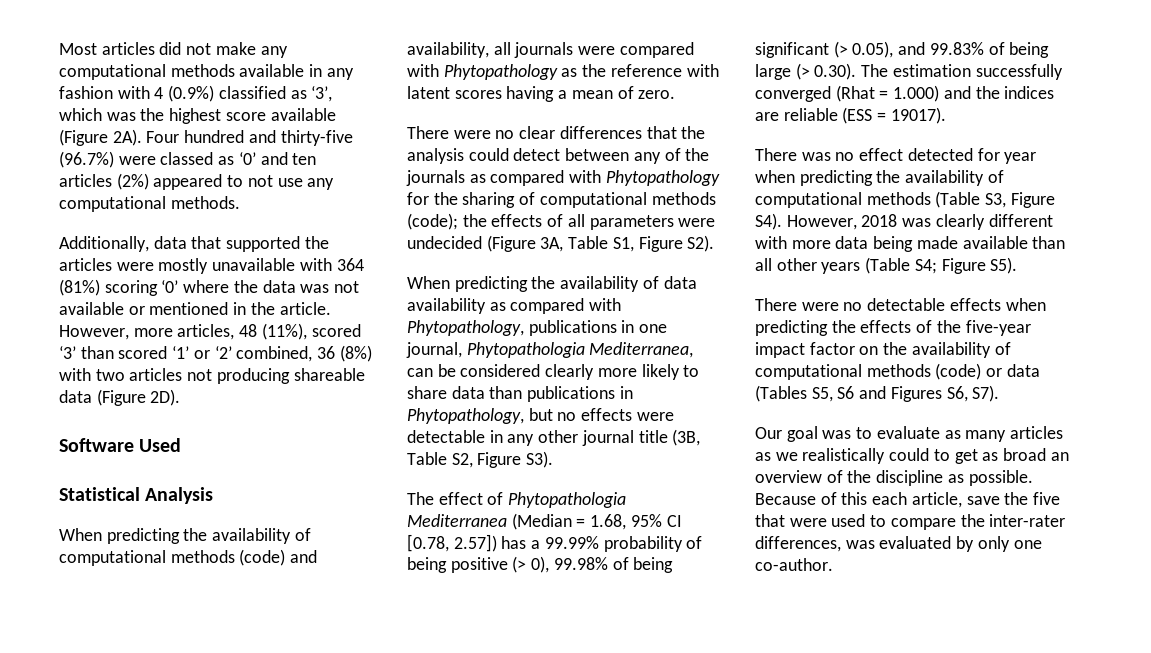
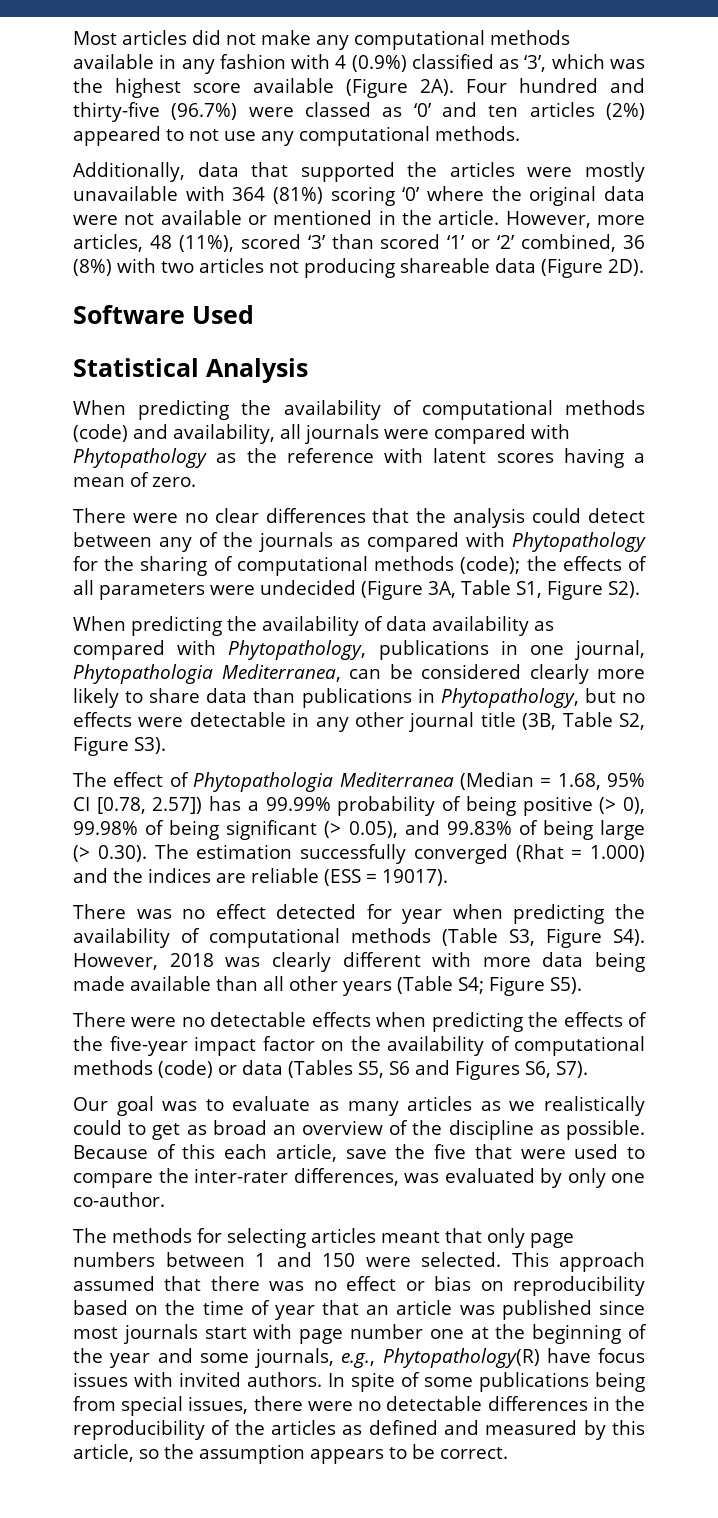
- Additionally, data that supported the articles were mostly unavailable with 364 (81%) scoring ‘0’ where the data was not available or mentioned in the article.
+ Additionally, data that supported the articles were mostly unavailable with 364 (81%) scoring ‘0’ where the original data were not available or mentioned in the article.
+ The methods for selecting articles meant that only page numbers between 1 and 150 were selected. This approach assumed that there was no effect or bias on reproducibility based on the time of year that an article was published since most journals start with page number one at the beginning of the year and some journals, e.g., Phytopathology(R) have focus issues with invited authors. In spite of some publications being from special issues, there were no detectable differences in the reproducibility of the articles as defined and measured by this article, so the assumption appears to be correct.

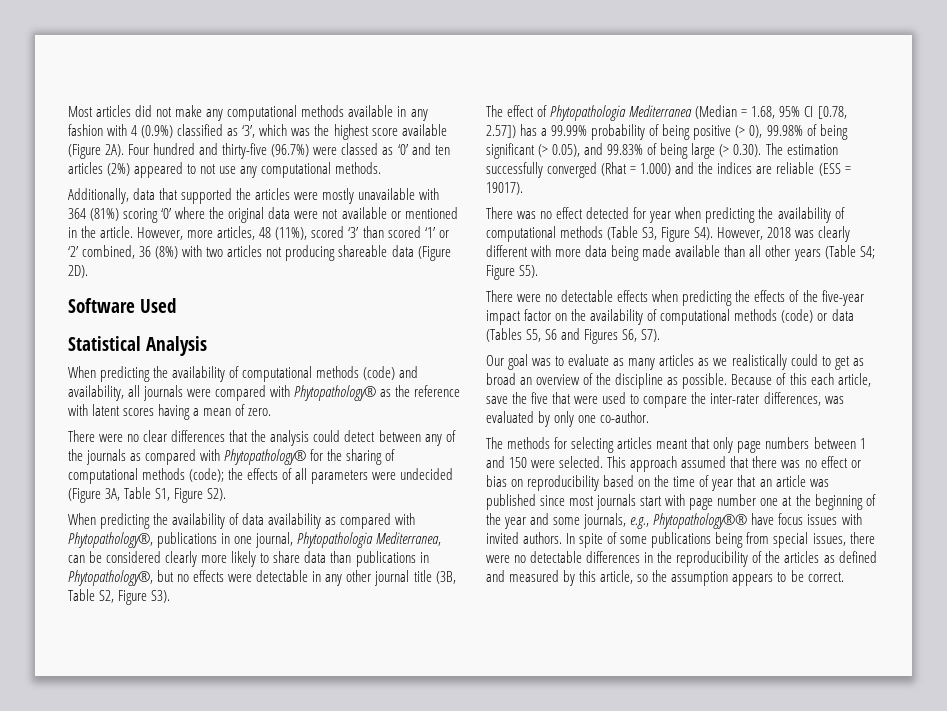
- When predicting the availability of computational methods (code) and availability, all journals were compared with Phytopathology as the reference with latent scores having a mean of zero.
+ When predicting the availability of computational methods (code) and availability, all journals were compared with Phytopathology® as the reference with latent scores having a mean of zero.
- There were no clear differences that the analysis could detect between any of the journals as compared with Phytopathology for the sharing of computational methods (code); the effects of all parameters were undecided (Figure 3A, Table S1, Figure S2).
+ There were no clear differences that the analysis could detect between any of the journals as compared with Phytopathology® for the sharing of computational methods (code); the effects of all parameters were undecided (Figure 3A, Table S1, Figure S2).
- When predicting the availability of data availability as compared with Phytopathology, publications in one journal, Phytopathologia Mediterranea, can be considered clearly more likely to share data than publications in Phytopathology, but no effects were detectable in any other journal title (3B, Table S2, Figure S3).
+ When predicting the availability of data availability as compared with Phytopathology®, publications in one journal, Phytopathologia Mediterranea, can be considered clearly more likely to share data than publications in Phytopathology®, but no effects were detectable in any other journal title (3B, Table S2, Figure S3).
- This approach assumed that there was no effect or bias on reproducibility based on the time of year that an article was published since most journals start with page number one at the beginning of the year and some journals, e.g., Phytopathology(R) have focus issues with invited authors.
+ This approach assumed that there was no effect or bias on reproducibility based on the time of year that an article was published since most journals start with page number one at the beginning of the year and some journals, e.g., Phytopathology®® have focus issues with invited authors.

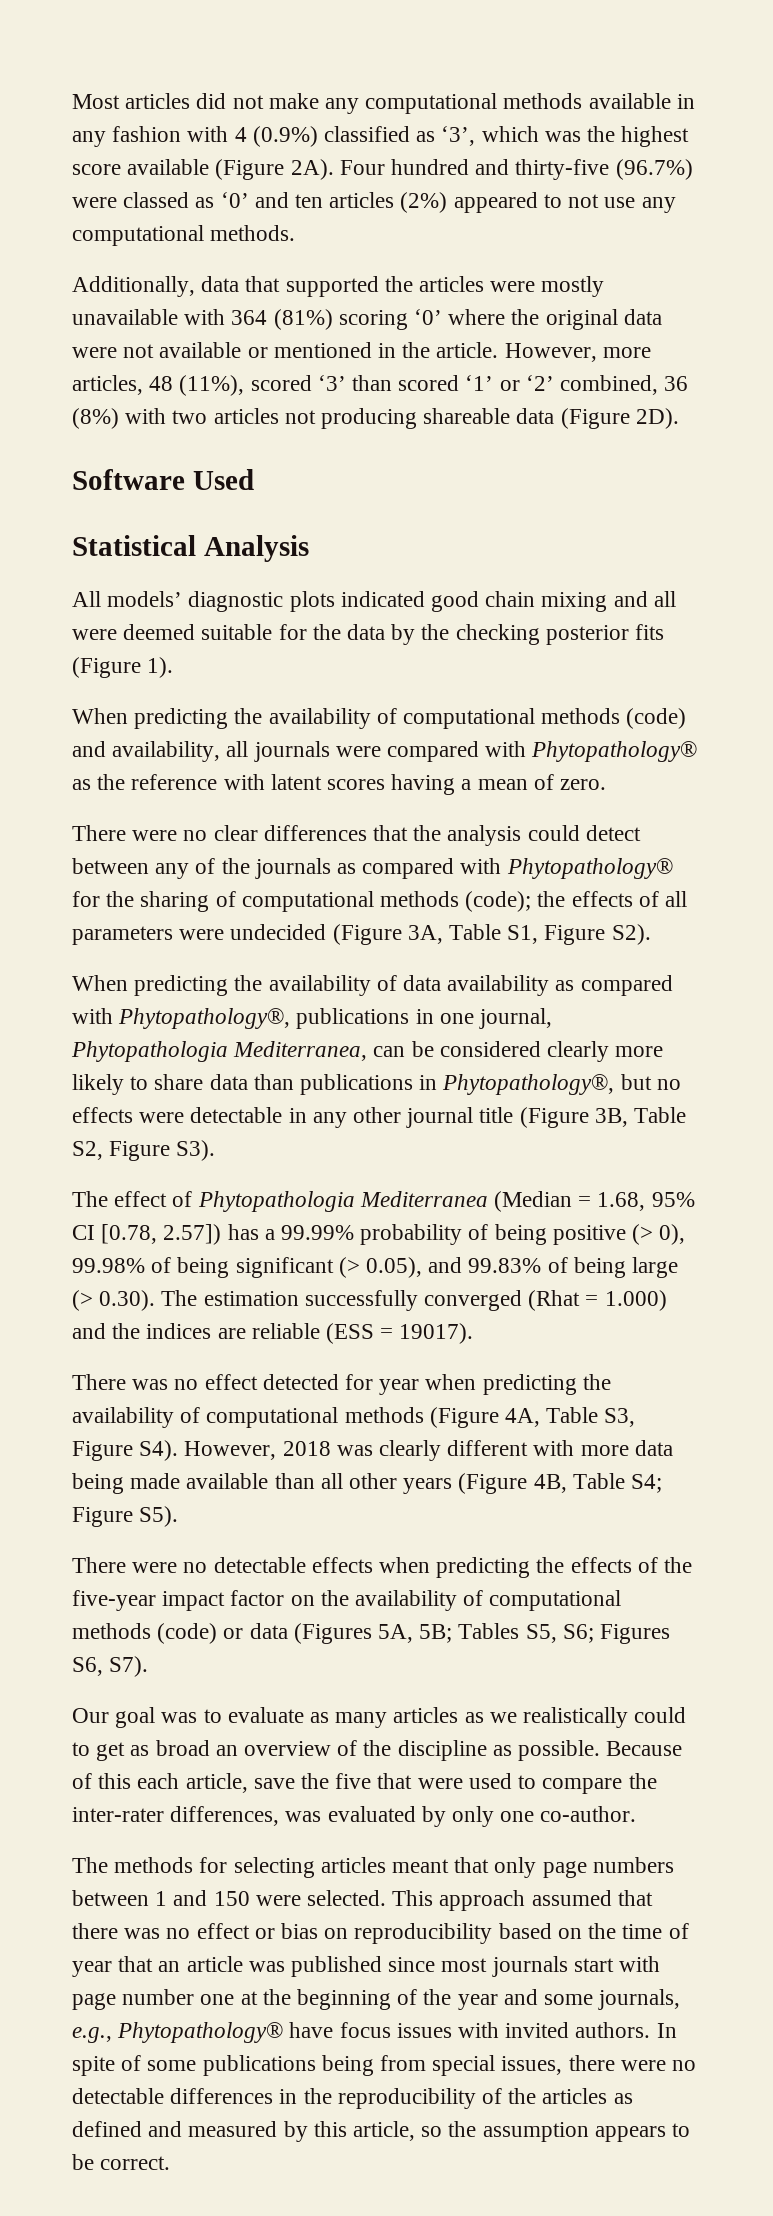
+ All models’ diagnostic plots indicated good chain mixing and all were deemed suitable for the data by the checking posterior fits (Figure 1).
- When predicting the availability of data availability as compared with Phytopathology®, publications in one journal, Phytopathologia Mediterranea, can be considered clearly more likely to share data than publications in Phytopathology®, but no effects were detectable in any other journal title (3B, Table S2, Figure S3).
+ When predicting the availability of data availability as compared with Phytopathology®, publications in one journal, Phytopathologia Mediterranea, can be considered clearly more likely to share data than publications in Phytopathology®, but no effects were detectable in any other journal title (Figure 3B, Table S2, Figure S3).
- There was no effect detected for year when predicting the availability of computational methods (Table S3, Figure S4). However, 2018 was clearly different with more data being made available than all other years (Table S4; Figure S5).
+ There was no effect detected for year when predicting the availability of computational methods (Figure 4A, Table S3, Figure S4). However, 2018 was clearly different with more data being made available than all other years (Figure 4B, Table S4; Figure S5).
- There were no detectable effects when predicting the effects of the five-year impact factor on the availability of computational methods (code) or data (Tables S5, S6 and Figures S6, S7).
+ There were no detectable effects when predicting the effects of the five-year impact factor on the availability of computational methods (code) or data (Figures 5A, 5B; Tables S5, S6; Figures S6, S7).
- This approach assumed that there was no effect or bias on reproducibility based on the time of year that an article was published since most journals start with page number one at the beginning of the year and some journals, e.g., Phytopathology®® have focus issues with invited authors.
+ This approach assumed that there was no effect or bias on reproducibility based on the time of year that an article was published since most journals start with page number one at the beginning of the year and some journals, e.g., Phytopathology® have focus issues with invited authors.

